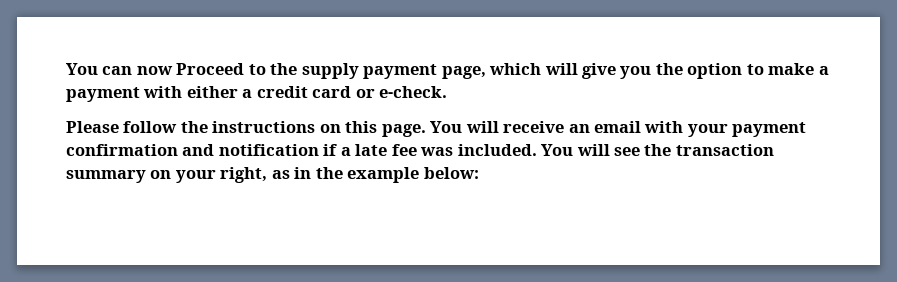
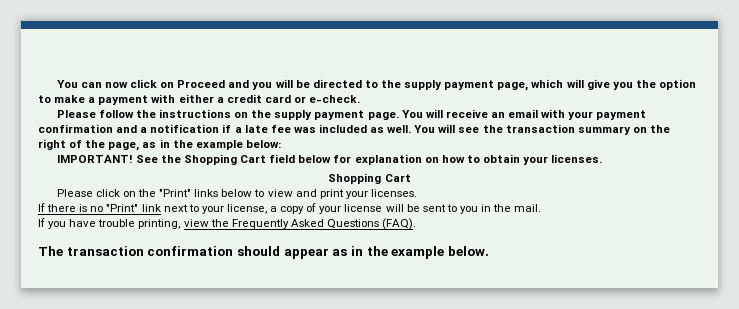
- You can now Proceed to the supply payment page, which will give you the option to make a payment with either a credit card or e-check.
+ You can now click on Proceed and you will be directed to the supply payment page, which will give you the option to make a payment with either a credit card or e-check.
- Please follow the instructions on this page.
+ Please follow the instructions on the supply payment page.
- You will receive an email with your payment confirmation and notification if a late fee was included.
+ You will receive an email with your payment confirmation and a notification if a late fee was included as well.
- You will see the transaction summary on your right, as in the example below:
+ You will see the transaction summary on the right of the page, as in the example below:
+ IMPORTANT! See the Shopping Cart field below for explanation on how to obtain your licenses.
+ Shopping Cart
+ Please click on the "Print" links below to view and print your licenses.
+ If there is no "Print" link next to your license, a copy of your license will be sent to you in the mail.
+ If you have trouble printing, view the Frequently Asked Questions (FAQ).
+ The transaction confirmation should appear as in the example below.

